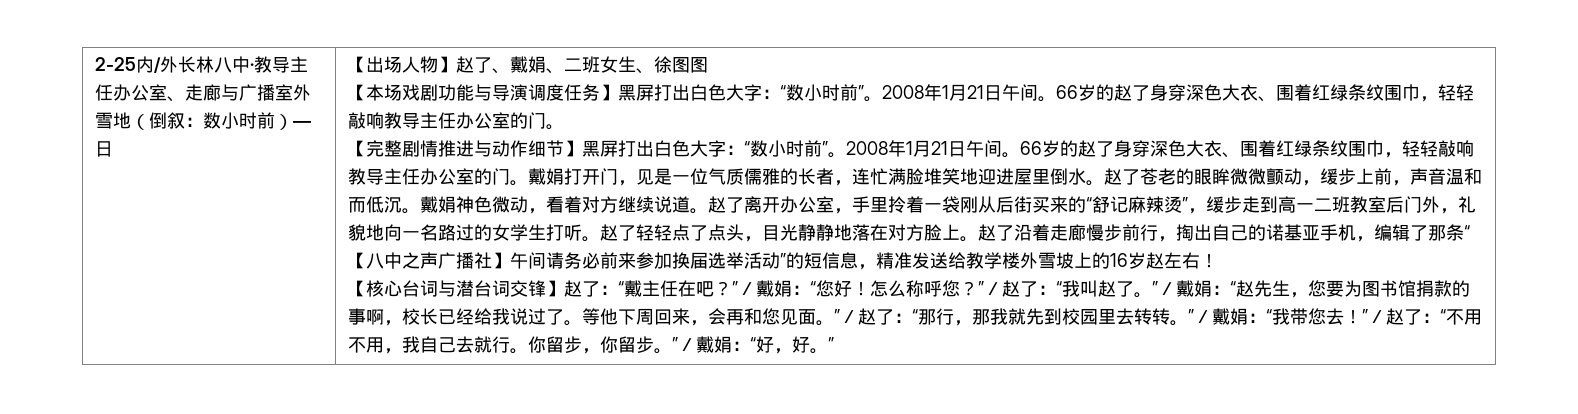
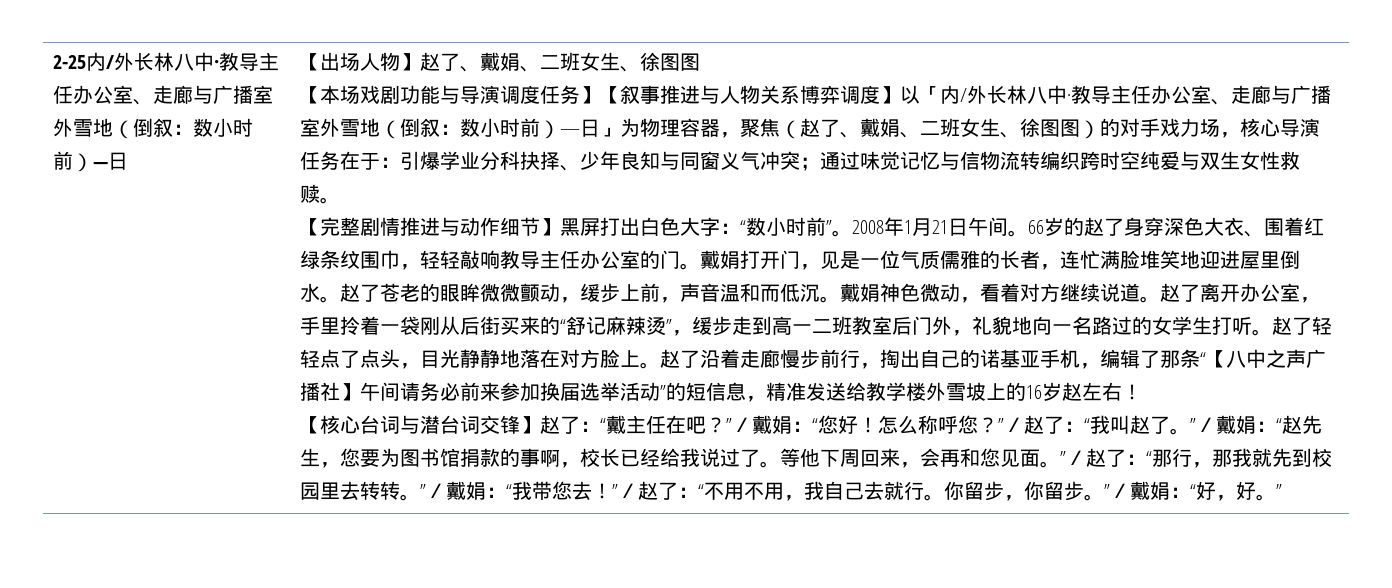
- 【本场戏剧功能与导演调度任务】黑屏打出白色大字：“数小时前”。2008年1月21日午间。66岁的赵了身穿深色大衣、围着红绿条纹围巾，轻轻敲响教导主任办公室的门。
+ 【本场戏剧功能与导演调度任务】【叙事推进与人物关系博弈调度】以「内/外长林八中·教导主任办公室、走廊与广播室外雪地（倒叙：数小时前）—日」为物理容器，聚焦（赵了、戴娟、二班女生、徐图图）的对手戏力场，核心导演任务在于：引爆学业分科抉择、少年良知与同窗义气冲突；通过味觉记忆与信物流转编织跨时空纯爱与双生女性救赎。

